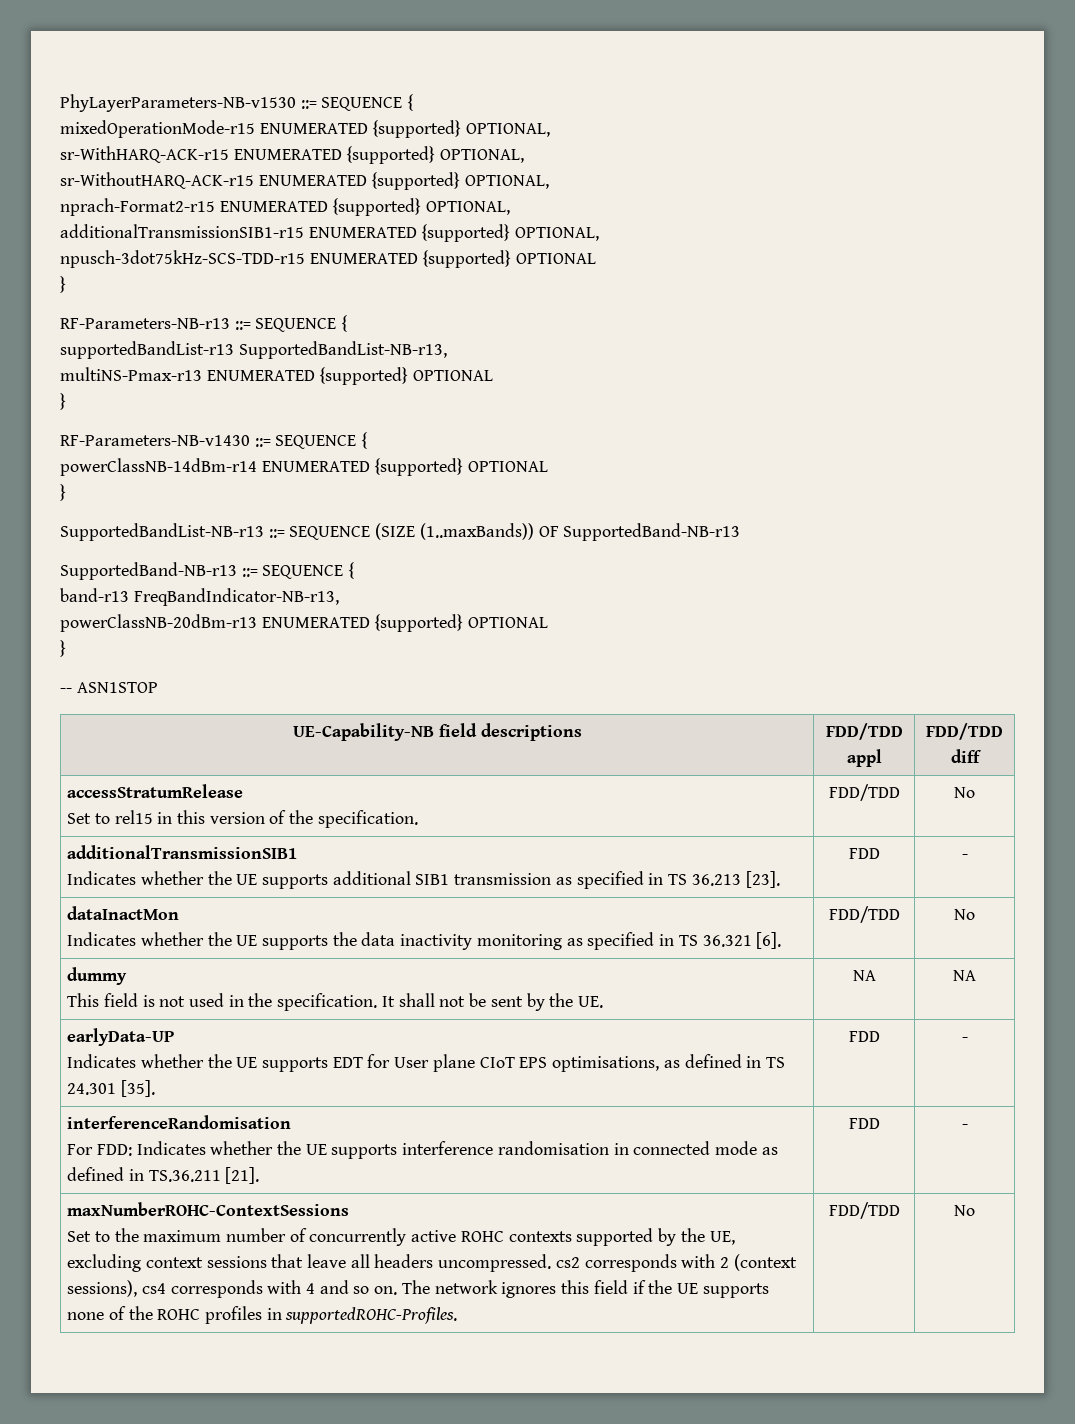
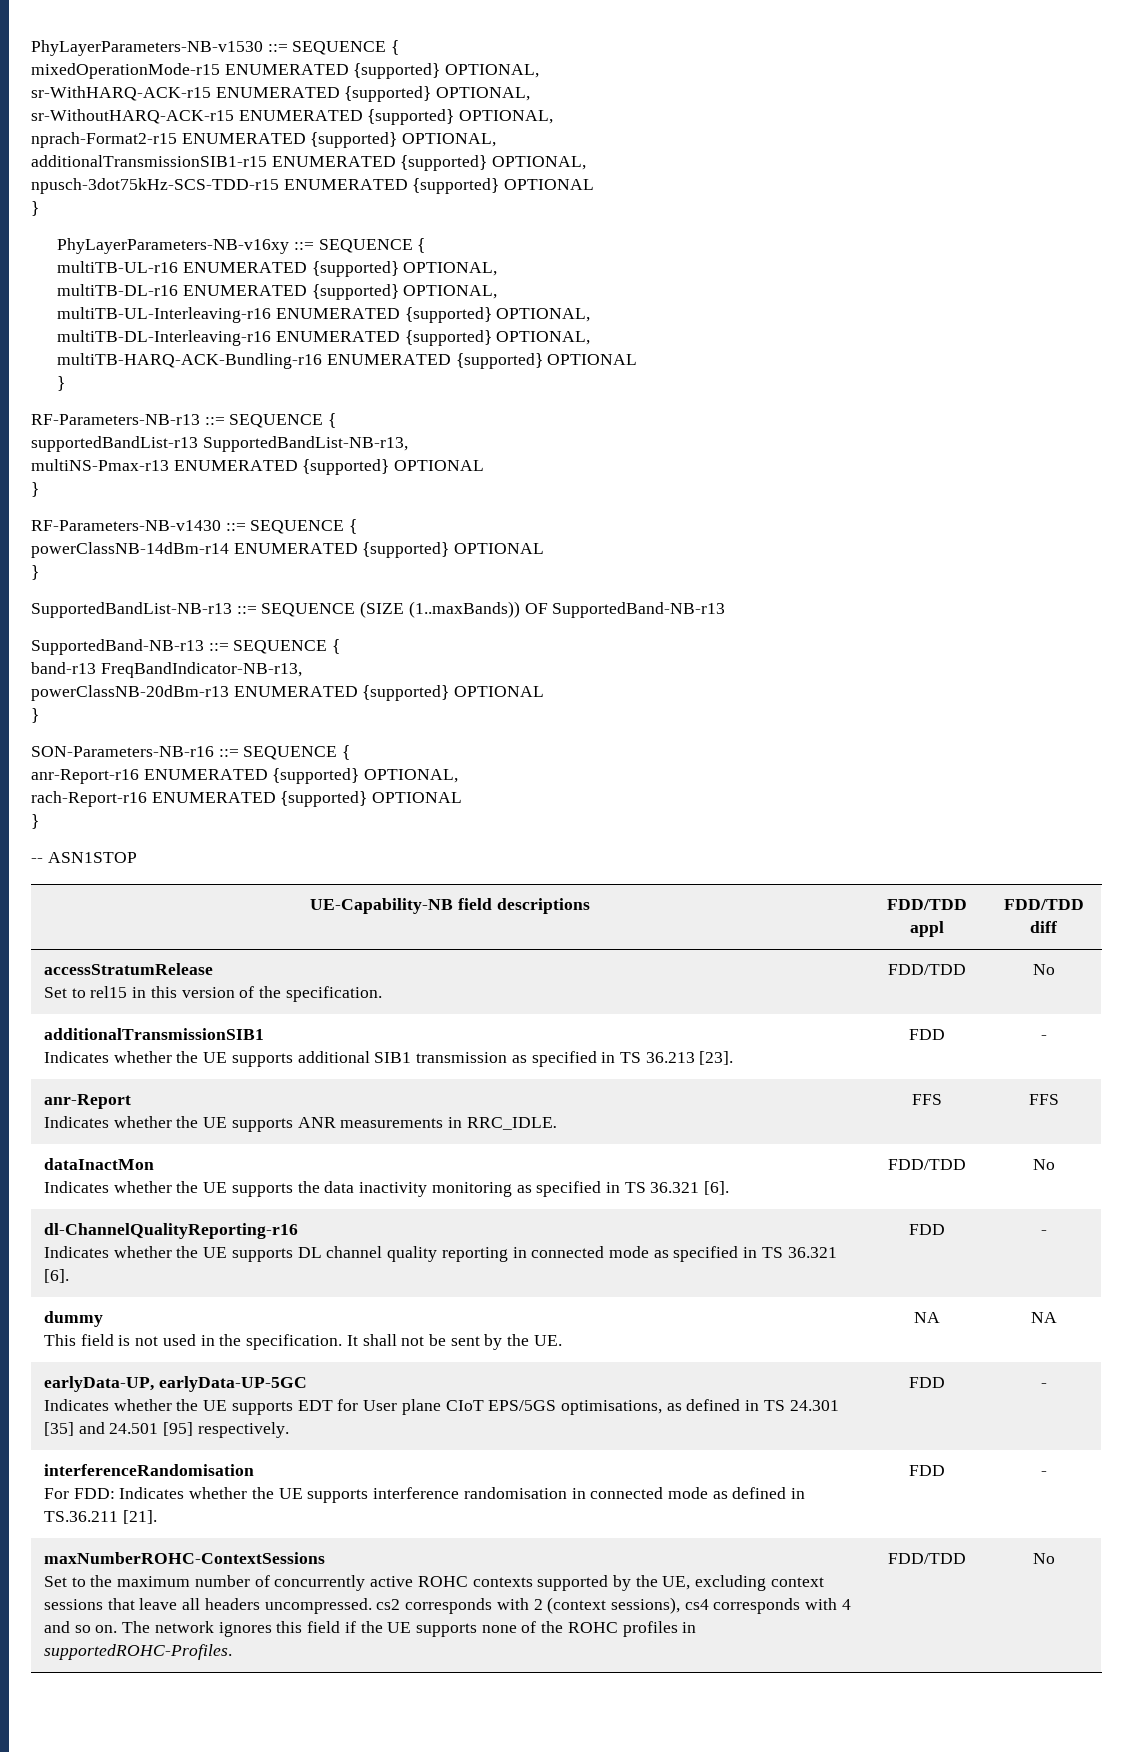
+ PhyLayerParameters-NB-v16xy ::= SEQUENCE {
+ multiTB-UL-r16 ENUMERATED {supported} OPTIONAL,
+ multiTB-DL-r16 ENUMERATED {supported} OPTIONAL,
+ multiTB-UL-Interleaving-r16 ENUMERATED {supported} OPTIONAL,
+ multiTB-DL-Interleaving-r16 ENUMERATED {supported} OPTIONAL,
+ multiTB-HARQ-ACK-Bundling-r16 ENUMERATED {supported} OPTIONAL
+ }
+ SON-Parameters-NB-r16 ::= SEQUENCE {
+ anr-Report-r16 ENUMERATED {supported} OPTIONAL,
+ rach-Report-r16 ENUMERATED {supported} OPTIONAL
+ }
+ anr-Report
+ Indicates whether the UE supports ANR measurements in RRC_IDLE. | FFS | FFS
+ dl-ChannelQualityReporting-r16
+ Indicates whether the UE supports DL channel quality reporting in connected mode as specified in TS 36.321 [6]. | FDD | -
- earlyData-UP
- Indicates whether the UE supports EDT for User plane CIoT EPS optimisations, as defined in TS 24.301 [35]. | FDD | -
+ earlyData-UP, earlyData-UP-5GC
+ Indicates whether the UE supports EDT for User plane CIoT EPS/5GS optimisations, as defined in TS 24.301 [35] and 24.501 [95] respectively. | FDD | -

